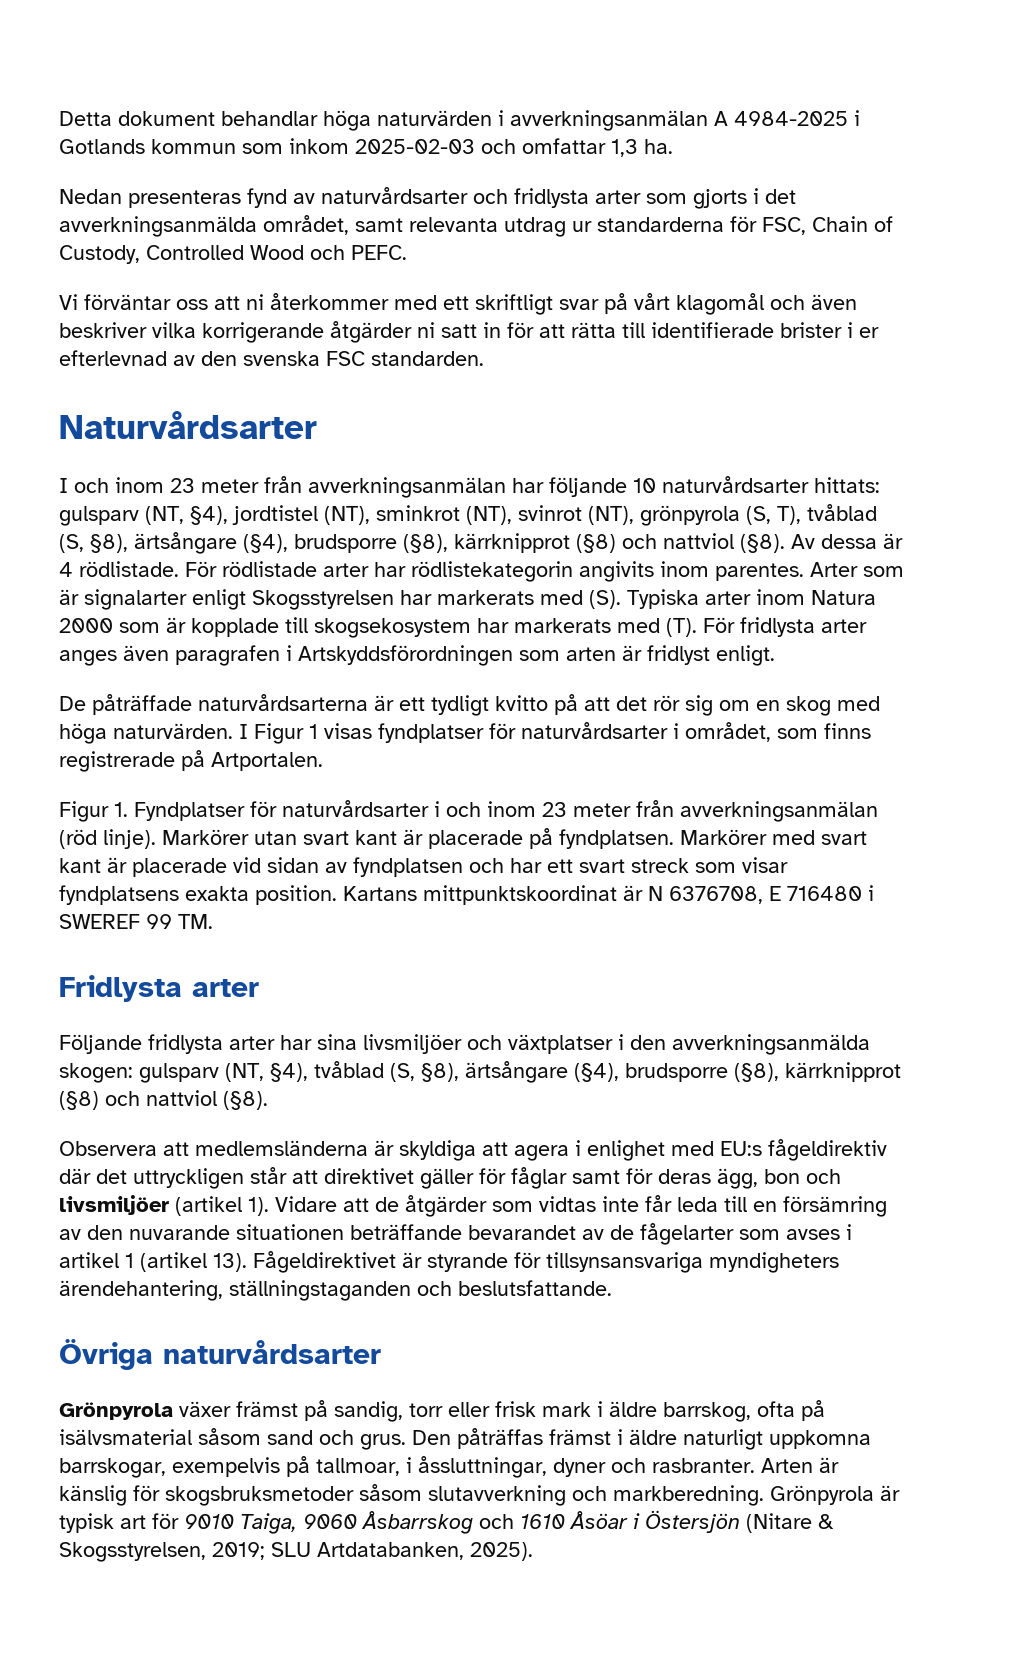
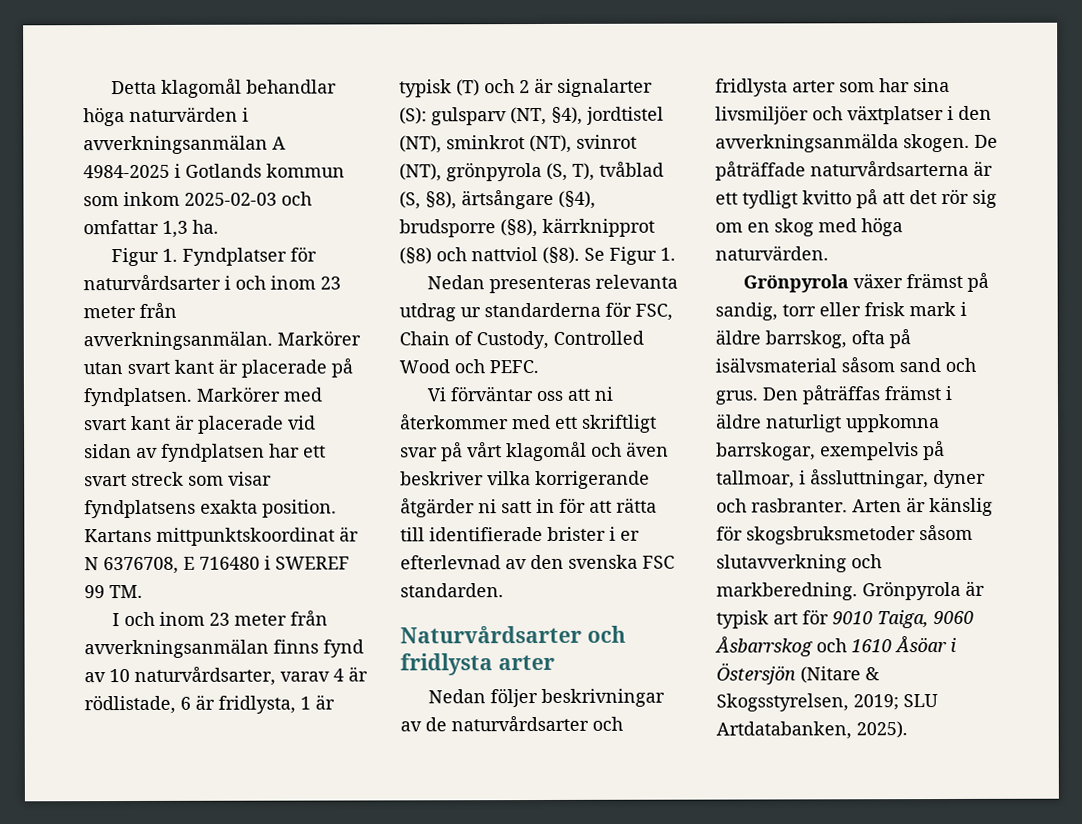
- Detta dokument behandlar höga naturvärden i avverkningsanmälan A 4984-2025 i Gotlands kommun som inkom 2025-02-03 och omfattar 1,3 ha.
+ Detta klagomål behandlar höga naturvärden i avverkningsanmälan A 4984-2025 i Gotlands kommun som inkom 2025-02-03 och omfattar 1,3 ha.
- Nedan presenteras fynd av naturvårdsarter och fridlysta arter som gjorts i det avverkningsanmälda området, samt relevanta utdrag ur standarderna för FSC, Chain of Custody, Controlled Wood och PEFC.
+ Figur 1. Fyndplatser för naturvårdsarter i och inom 23 meter från avverkningsanmälan. Markörer utan svart kant är placerade på fyndplatsen. Markörer med svart kant är placerade vid sidan av fyndplatsen har ett svart streck som visar fyndplatsens exakta position. Kartans mittpunktskoordinat är N 6376708, E 716480 i SWEREF 99 TM.
+ I och inom 23 meter från avverkningsanmälan finns fynd av 10 naturvårdsarter, varav 4 är rödlistade, 6 är fridlysta, 1 är typisk (T) och 2 är signalarter (S): gulsparv (NT, §4), jordtistel (NT), sminkrot (NT), svinrot (NT), grönpyrola (S, T), tvåblad (S, §8), ärtsångare (§4), brudsporre (§8), kärrknipprot (§8) och nattviol (§8). Se Figur 1.
+ Nedan presenteras relevanta utdrag ur standarderna för FSC, Chain of Custody, Controlled Wood och PEFC.
- Naturvårdsarter
- I och inom 23 meter från avverkningsanmälan har följande 10 naturvårdsarter hittats: gulsparv (NT, §4), jordtistel (NT), sminkrot (NT), svinrot (NT), grönpyrola (S, T), tvåblad (S, §8), ärtsångare (§4), brudsporre (§8), kärrknipprot (§8) och nattviol (§8). Av dessa är 4 rödlistade. För rödlistade arter har rödlistekategorin angivits inom parentes. Arter som är signalarter enligt Skogsstyrelsen har markerats med (S). Typiska arter inom Natura 2000 som är kopplade till skogsekosystem har markerats med (T). För fridlysta arter anges även paragrafen i Artskyddsförordningen som arten är fridlyst enligt.
- De påträffade naturvårdsarterna är ett tydligt kvitto på att det rör sig om en skog med höga naturvärden. I Figur 1 visas fyndplatser för naturvårdsarter i området, som finns registrerade på Artportalen.
- Figur 1. Fyndplatser för naturvårdsarter i och inom 23 meter från avverkningsanmälan (röd linje). Markörer utan svart kant är placerade på fyndplatsen. Markörer med svart kant är placerade vid sidan av fyndplatsen och har ett svart streck som visar fyndplatsens exakta position. Kartans mittpunktskoordinat är N 6376708, E 716480 i SWEREF 99 TM.
- Fridlysta arter
- Följande fridlysta arter har sina livsmiljöer och växtplatser i den avverkningsanmälda skogen: gulsparv (NT, §4), tvåblad (S, §8), ärtsångare (§4), brudsporre (§8), kärrknipprot (§8) och nattviol (§8).
- Observera att medlemsländerna är skyldiga att agera i enlighet med EU:s fågeldirektiv där det uttryckligen står att direktivet gäller för fåglar samt för deras ägg, bon och livsmiljöer (artikel 1). Vidare att de åtgärder som vidtas inte får leda till en försämring av den nuvarande situationen beträffande bevarandet av de fågelarter som avses i artikel 1 (artikel 13). Fågeldirektivet är styrande för tillsynsansvariga myndigheters ärendehantering, ställningstaganden och beslutsfattande.
- Övriga naturvårdsarter
+ Naturvårdsarter och fridlysta arter
+ Nedan följer beskrivningar av de naturvårdsarter och fridlysta arter som har sina livsmiljöer och växtplatser i den avverkningsanmälda skogen. De påträffade naturvårdsarterna är ett tydligt kvitto på att det rör sig om en skog med höga naturvärden.

